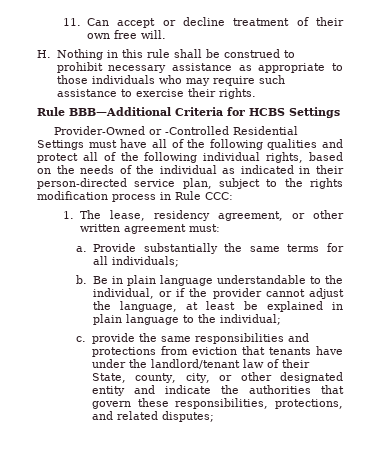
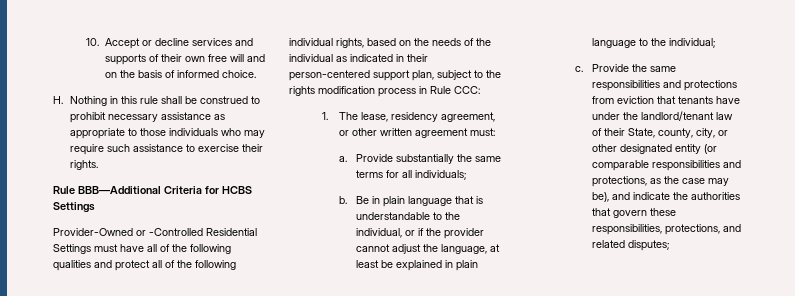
- 11. Can accept or decline treatment of their own free will.
+ 10. Accept or decline services and supports of their own free will and on the basis of informed choice.
- Provider-Owned or -Controlled Residential Settings must have all of the following qualities and protect all of the following individual rights, based on the needs of the individual as indicated in their person-directed service plan, subject to the rights modification process in Rule CCC:
+ Provider-Owned or -Controlled Residential Settings must have all of the following qualities and protect all of the following individual rights, based on the needs of the individual as indicated in their person-centered support plan, subject to the rights modification process in Rule CCC:
- Be in plain language understandable to the individual, or if the provider cannot adjust the language, at least be explained in plain language to the individual;
+ Be in plain language that is understandable to the individual, or if the provider cannot adjust the language, at least be explained in plain language to the individual;
- c. provide the same responsibilities and protections from eviction that tenants have under the landlord/tenant law of their State, county, city, or other designated entity and indicate the authorities that govern these responsibilities, protections, and related disputes;
+ c. Provide the same responsibilities and protections from eviction that tenants have under the landlord/tenant law of their State, county, city, or other designated entity (or comparable responsibilities and protections, as the case may be), and indicate the authorities that govern these responsibilities, protections, and related disputes;

